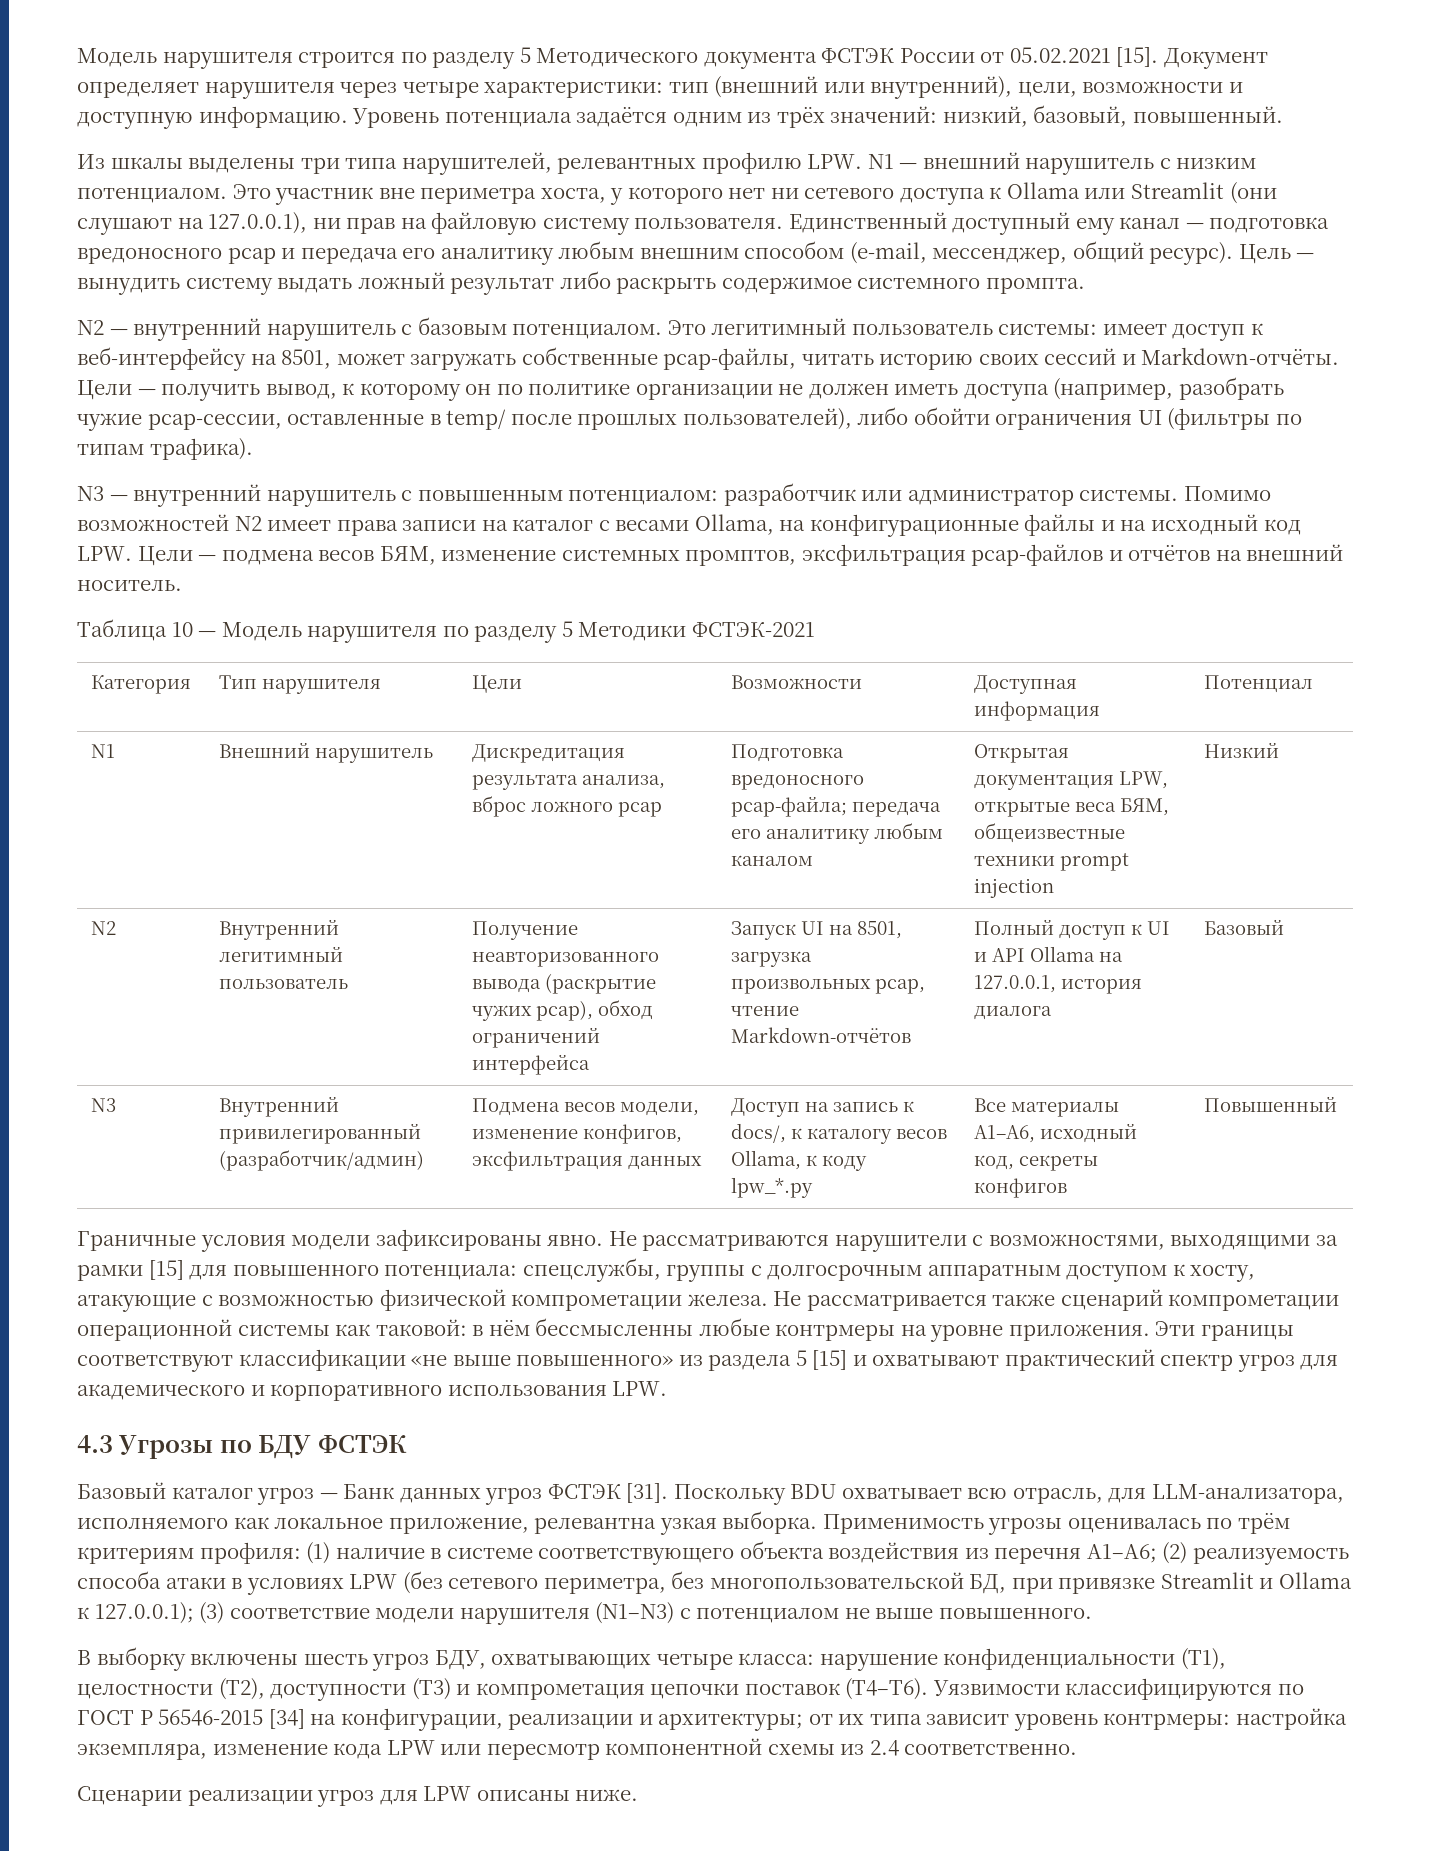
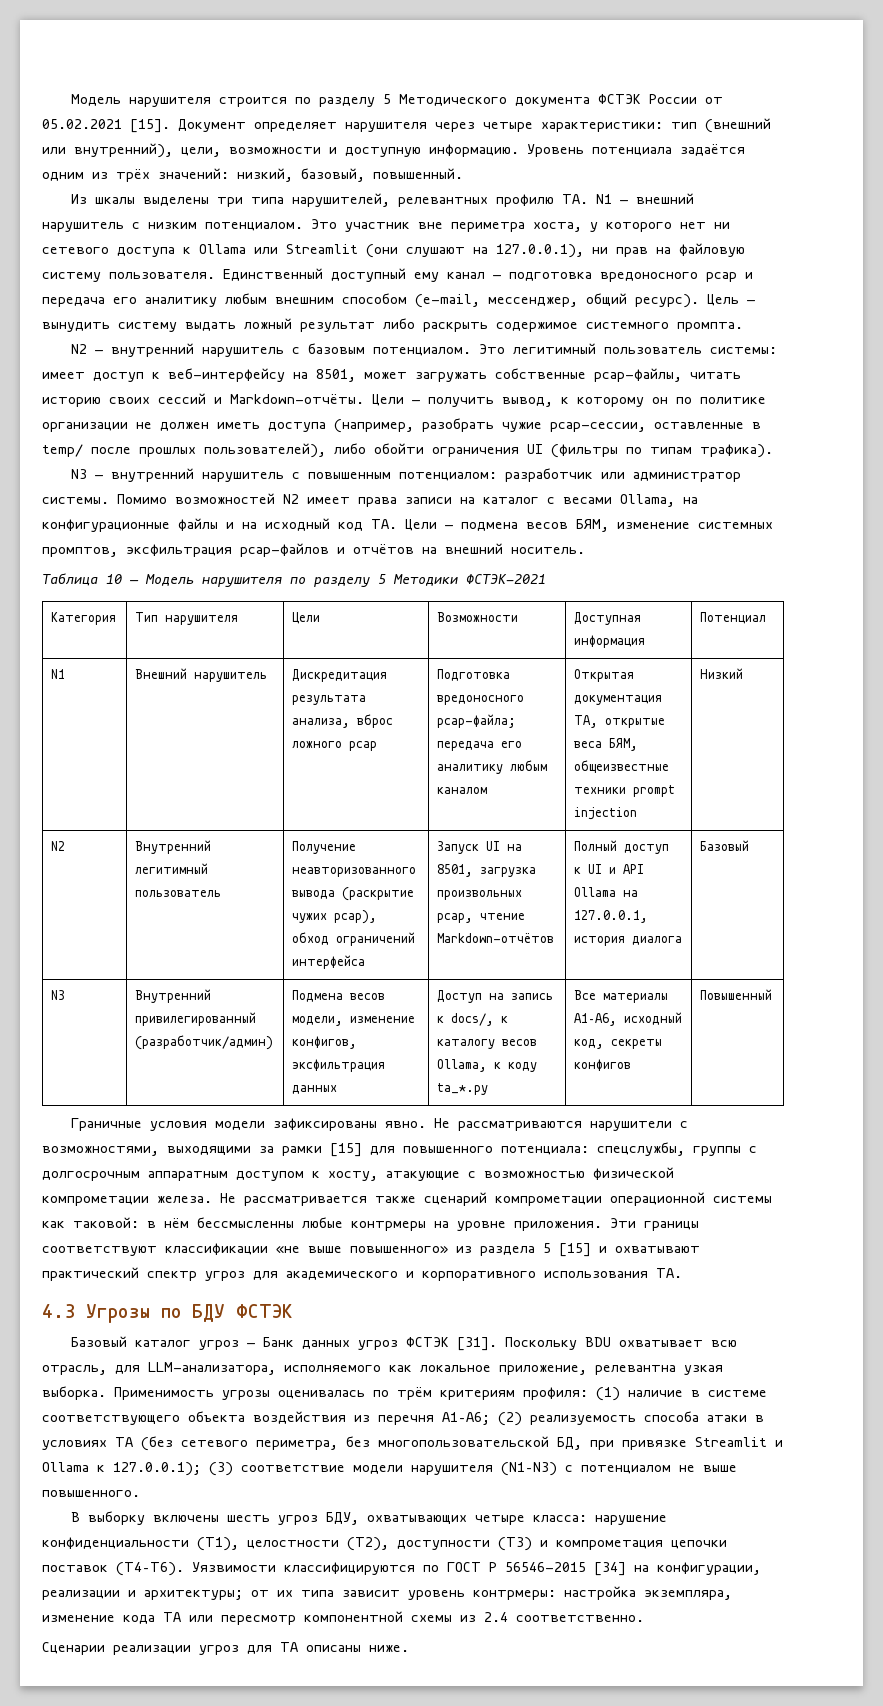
- Из шкалы выделены три типа нарушителей, релевантных профилю LPW. N1 — внешний нарушитель с низким потенциалом.
+ Из шкалы выделены три типа нарушителей, релевантных профилю TA. N1 — внешний нарушитель с низким потенциалом.
- Помимо возможностей N2 имеет права записи на каталог с весами Ollama, на конфигурационные файлы и на исходный код LPW. Цели — подмена весов БЯМ, изменение системных промптов, эксфильтрация pcap-файлов и отчётов на внешний носитель.
+ Помимо возможностей N2 имеет права записи на каталог с весами Ollama, на конфигурационные файлы и на исходный код TA. Цели — подмена весов БЯМ, изменение системных промптов, эксфильтрация pcap-файлов и отчётов на внешний носитель.
- N1 | Внешний нарушитель | Дискредитация результата анализа, вброс ложного pcap | Подготовка вредоносного pcap-файла; передача его аналитику любым каналом | Открытая документация LPW, открытые веса БЯМ, общеизвестные техники prompt injection | Низкий
+ N1 | Внешний нарушитель | Дискредитация результата анализа, вброс ложного pcap | Подготовка вредоносного pcap-файла; передача его аналитику любым каналом | Открытая документация TA, открытые веса БЯМ, общеизвестные техники prompt injection | Низкий
- N3 | Внутренний привилегированный (разработчик/админ) | Подмена весов модели, изменение конфигов, эксфильтрация данных | Доступ на запись к docs/, к каталогу весов Ollama, к коду lpw_*.py | Все материалы A1–A6, исходный код, секреты конфигов | Повышенный
+ N3 | Внутренний привилегированный (разработчик/админ) | Подмена весов модели, изменение конфигов, эксфильтрация данных | Доступ на запись к docs/, к каталогу весов Ollama, к коду ta_*.py | Все материалы A1–A6, исходный код, секреты конфигов | Повышенный
- Эти границы соответствуют классификации «не выше повышенного» из раздела 5 [15] и охватывают практический спектр угроз для академического и корпоративного использования LPW.
+ Эти границы соответствуют классификации «не выше повышенного» из раздела 5 [15] и охватывают практический спектр угроз для академического и корпоративного использования TA.
- Применимость угрозы оценивалась по трём критериям профиля: (1) наличие в системе соответствующего объекта воздействия из перечня A1–A6; (2) реализуемость способа атаки в условиях LPW (без сетевого периметра, без многопользовательской БД, при привязке Streamlit и Ollama к 127.0.0.1); (3) соответствие модели нарушителя (N1–N3) с потенциалом не выше повышенного.
+ Применимость угрозы оценивалась по трём критериям профиля: (1) наличие в системе соответствующего объекта воздействия из перечня A1–A6; (2) реализуемость способа атаки в условиях TA (без сетевого периметра, без многопользовательской БД, при привязке Streamlit и Ollama к 127.0.0.1); (3) соответствие модели нарушителя (N1–N3) с потенциалом не выше повышенного.
- Уязвимости классифицируются по ГОСТ Р 56546-2015 [34] на конфигурации, реализации и архитектуры; от их типа зависит уровень контрмеры: настройка экземпляра, изменение кода LPW или пересмотр компонентной схемы из 2.4 соответственно.
+ Уязвимости классифицируются по ГОСТ Р 56546-2015 [34] на конфигурации, реализации и архитектуры; от их типа зависит уровень контрмеры: настройка экземпляра, изменение кода TA или пересмотр компонентной схемы из 2.4 соответственно.
- Сценарии реализации угроз для LPW описаны ниже.
+ Сценарии реализации угроз для TA описаны ниже.

